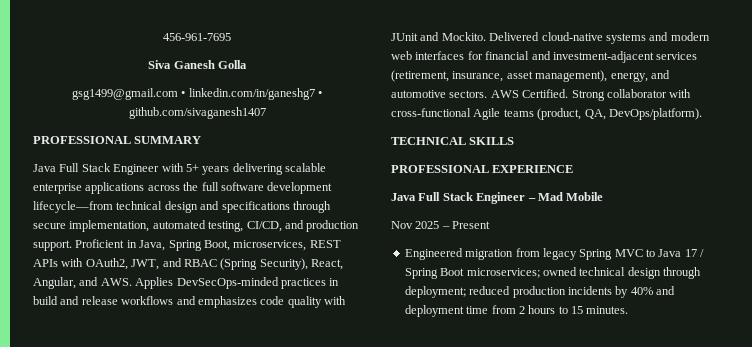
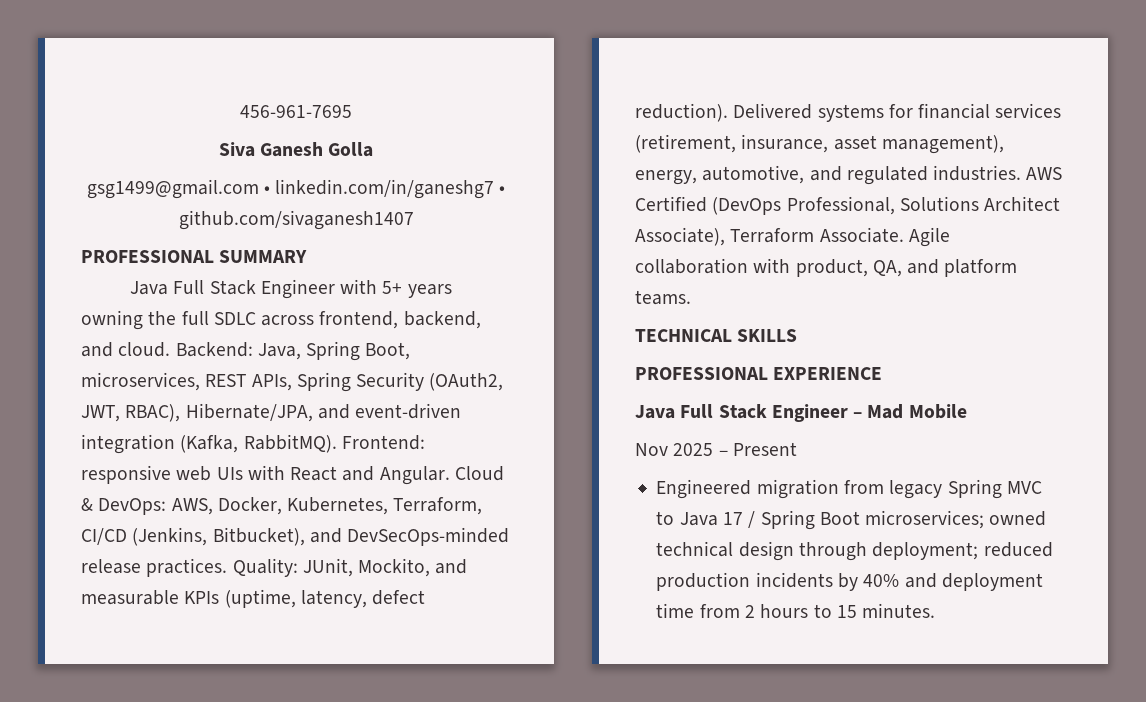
- Java Full Stack Engineer with 5+ years delivering scalable enterprise applications across the full software development lifecycle—from technical design and specifications through secure implementation, automated testing, CI/CD, and production support. Proficient in Java, Spring Boot, microservices, REST APIs with OAuth2, JWT, and RBAC (Spring Security), React, Angular, and AWS. Applies DevSecOps-minded practices in build and release workflows and emphasizes code quality with JUnit and Mockito. Delivered cloud-native systems and modern web interfaces for financial and investment-adjacent services (retirement, insurance, asset management), energy, and automotive sectors. AWS Certified. Strong collaborator with cross-functional Agile teams (product, QA, DevOps/platform).
+ Java Full Stack Engineer with 5+ years owning the full SDLC across frontend, backend, and cloud. Backend: Java, Spring Boot, microservices, REST APIs, Spring Security (OAuth2, JWT, RBAC), Hibernate/JPA, and event-driven integration (Kafka, RabbitMQ). Frontend: responsive web UIs with React and Angular. Cloud & DevOps: AWS, Docker, Kubernetes, Terraform, CI/CD (Jenkins, Bitbucket), and DevSecOps-minded release practices. Quality: JUnit, Mockito, and measurable KPIs (uptime, latency, defect reduction). Delivered systems for financial services (retirement, insurance, asset management), energy, automotive, and regulated industries. AWS Certified (DevOps Professional, Solutions Architect Associate), Terraform Associate. Agile collaboration with product, QA, and platform teams.

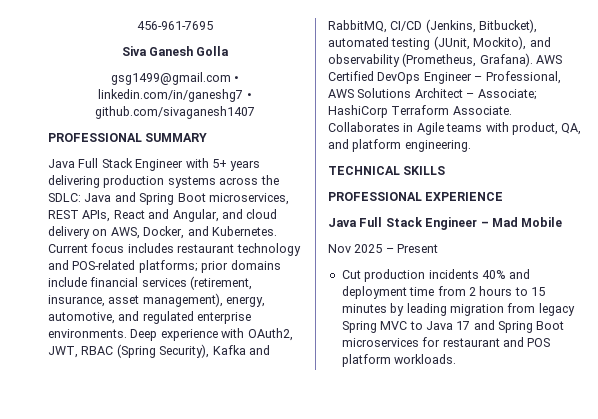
- Java Full Stack Engineer with 5+ years owning the full SDLC across frontend, backend, and cloud. Backend: Java, Spring Boot, microservices, REST APIs, Spring Security (OAuth2, JWT, RBAC), Hibernate/JPA, and event-driven integration (Kafka, RabbitMQ). Frontend: responsive web UIs with React and Angular. Cloud & DevOps: AWS, Docker, Kubernetes, Terraform, CI/CD (Jenkins, Bitbucket), and DevSecOps-minded release practices. Quality: JUnit, Mockito, and measurable KPIs (uptime, latency, defect reduction). Delivered systems for financial services (retirement, insurance, asset management), energy, automotive, and regulated industries. AWS Certified (DevOps Professional, Solutions Architect Associate), Terraform Associate. Agile collaboration with product, QA, and platform teams.
+ Java Full Stack Engineer with 5+ years delivering production systems across the SDLC: Java and Spring Boot microservices, REST APIs, React and Angular, and cloud delivery on AWS, Docker, and Kubernetes. Current focus includes restaurant technology and POS-related platforms; prior domains include financial services (retirement, insurance, asset management), energy, automotive, and regulated enterprise environments. Deep experience with OAuth2, JWT, RBAC (Spring Security), Kafka and RabbitMQ, CI/CD (Jenkins, Bitbucket), automated testing (JUnit, Mockito), and observability (Prometheus, Grafana). AWS Certified DevOps Engineer – Professional, AWS Solutions Architect – Associate; HashiCorp Terraform Associate. Collaborates in Agile teams with product, QA, and platform engineering.
- Engineered migration from legacy Spring MVC to Java 17 / Spring Boot microservices; owned technical design through deployment; reduced production incidents by 40% and deployment time from 2 hours to 15 minutes.
+ Cut production incidents 40% and deployment time from 2 hours to 15 minutes by leading migration from legacy Spring MVC to Java 17 and Spring Boot microservices for restaurant and POS platform workloads.

